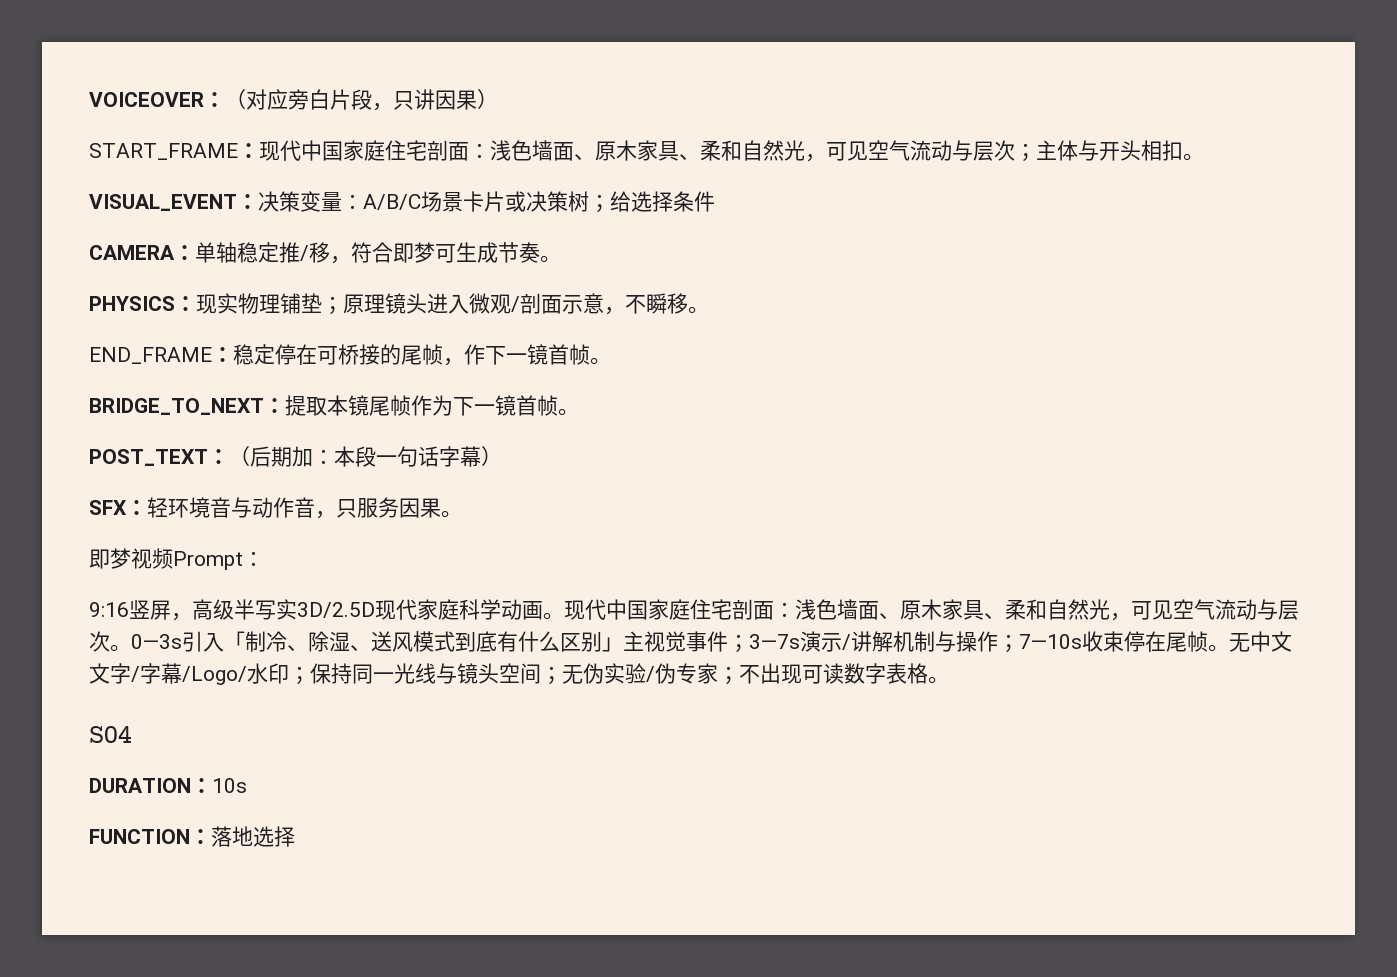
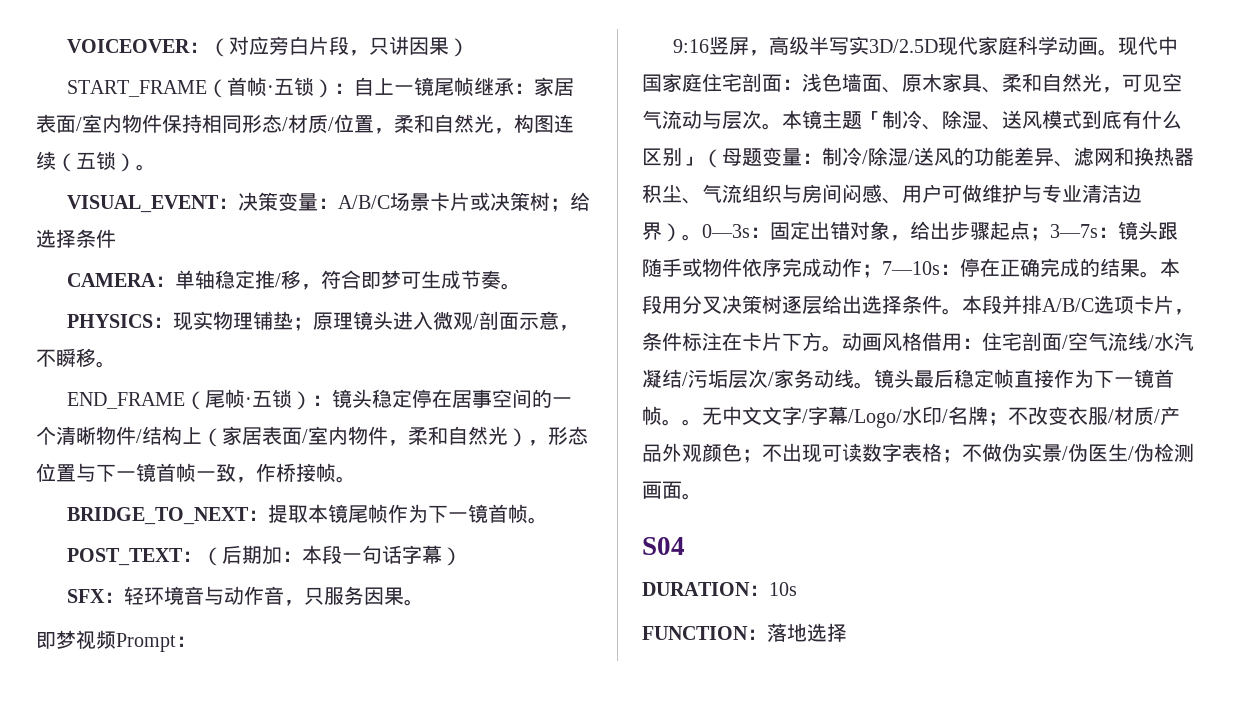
- START_FRAME：现代中国家庭住宅剖面：浅色墙面、原木家具、柔和自然光，可见空气流动与层次；主体与开头相扣。
+ START_FRAME（首帧·五锁）：自上一镜尾帧继承：家居表面/室内物件保持相同形态/材质/位置，柔和自然光，构图连续（五锁）。
- END_FRAME：稳定停在可桥接的尾帧，作下一镜首帧。
+ END_FRAME（尾帧·五锁）：镜头稳定停在居事空间的一个清晰物件/结构上（家居表面/室内物件，柔和自然光），形态位置与下一镜首帧一致，作桥接帧。
- 0—3s引入「制冷、除湿、送风模式到底有什么区别」主视觉事件；3—7s演示/讲解机制与操作；7—10s收束停在尾帧。
+ 本镜主题「制冷、除湿、送风模式到底有什么区别」（母题变量：制冷/除湿/送风的功能差异、滤网和换热器积尘、气流组织与房间闷感、用户可做维护与专业清洁边界）。0—3s：固定出错对象，给出步骤起点；3—7s：镜头跟随手或物件依序完成动作；7—10s：停在正确完成的结果。本段用分叉决策树逐层给出选择条件。本段并排A/B/C选项卡片，条件标注在卡片下方。动画风格借用：住宅剖面/空气流线/水汽凝结/污垢层次/家务动线。镜头最后稳定帧直接作为下一镜首帧。。
- 无中文文字/字幕/Logo/水印；保持同一光线与镜头空间；无伪实验/伪专家；不出现可读数字表格。
+ 无中文文字/字幕/Logo/水印/名牌；不改变衣服/材质/产品外观颜色；不出现可读数字表格；不做伪实景/伪医生/伪检测画面。

